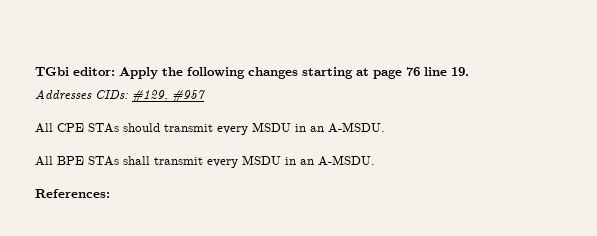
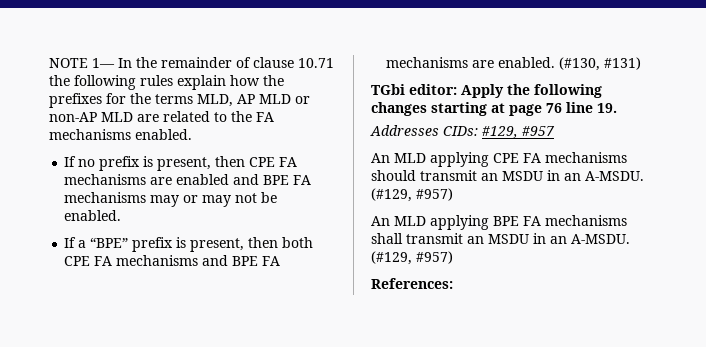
+ NOTE 1— In the remainder of clause 10.71 the following rules explain how the prefixes for the terms MLD, AP MLD or non-AP MLD are related to the FA mechanisms enabled.
+ If no prefix is present, then CPE FA mechanisms are enabled and BPE FA mechanisms may or may not be enabled.
+ If a “BPE” prefix is present, then both CPE FA mechanisms and BPE FA mechanisms are enabled. (#130, #131)
- All CPE STAs should transmit every MSDU in an A-MSDU.
- All BPE STAs shall transmit every MSDU in an A-MSDU.
+ An MLD applying CPE FA mechanisms should transmit an MSDU in an A-MSDU. (#129, #957)
+ An MLD applying BPE FA mechanisms shall transmit an MSDU in an A-MSDU. (#129, #957)

